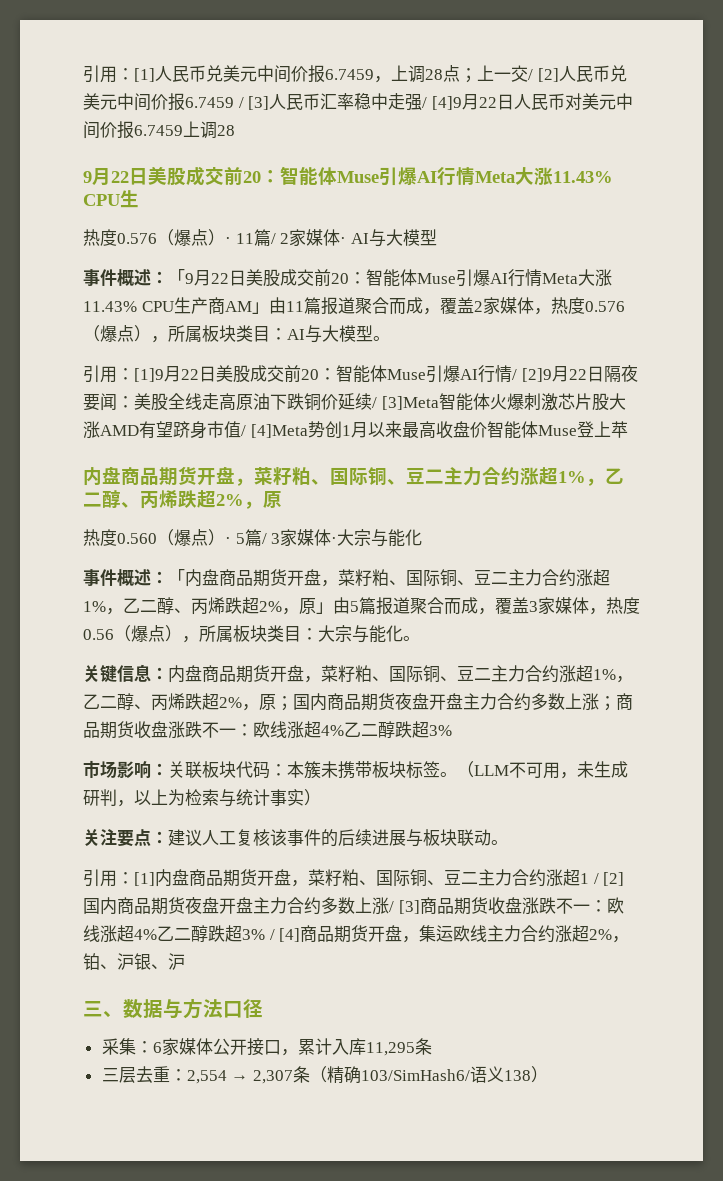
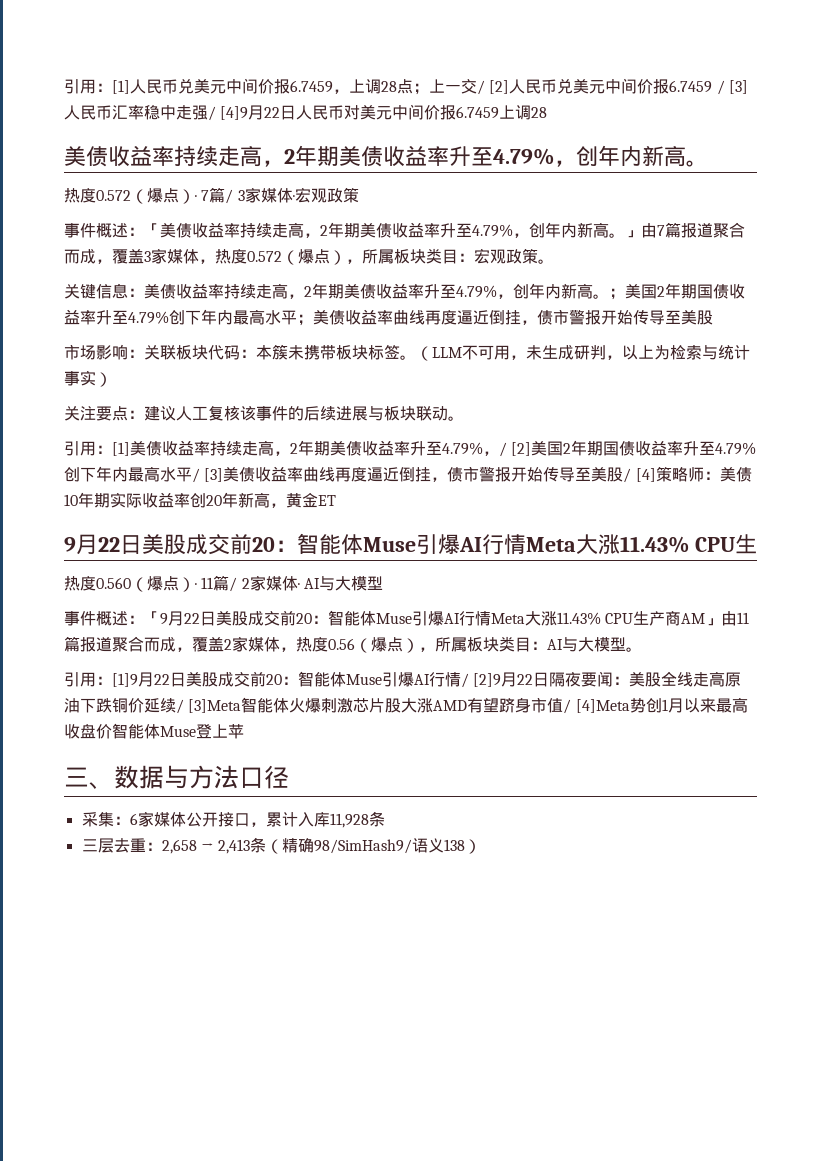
  引用：[1]人民币兑美元中间价报6.7459，上调28点；上一交/ [2]人民币兑美元中间价报6.7459 / [3]人民币汇率稳中走强/ [4]9月22日人民币对美元中间价报6.7459上调28
+ 美债收益率持续走高，2年期美债收益率升至4.79%，创年内新高。
+ 热度0.572（爆点）· 7篇/ 3家媒体·宏观政策
+ 事件概述：「美债收益率持续走高，2年期美债收益率升至4.79%，创年内新高。」由7篇报道聚合而成，覆盖3家媒体，热度0.572（爆点），所属板块类目：宏观政策。
+ 关键信息：美债收益率持续走高，2年期美债收益率升至4.79%，创年内新高。；美国2年期国债收益率升至4.79%创下年内最高水平；美债收益率曲线再度逼近倒挂，债市警报开始传导至美股
+ 市场影响：关联板块代码：本簇未携带板块标签。（LLM不可用，未生成研判，以上为检索与统计事实）
+ 关注要点：建议人工复核该事件的后续进展与板块联动。
+ 引用：[1]美债收益率持续走高，2年期美债收益率升至4.79%，/ [2]美国2年期国债收益率升至4.79%创下年内最高水平/ [3]美债收益率曲线再度逼近倒挂，债市警报开始传导至美股/ [4]策略师：美债10年期实际收益率创20年新高，黄金ET
- 热度0.576（爆点）· 11篇/ 2家媒体· AI与大模型
+ 热度0.560（爆点）· 11篇/ 2家媒体· AI与大模型
- 事件概述：「9月22日美股成交前20：智能体Muse引爆AI行情Meta大涨11.43% CPU生产商AM」由11篇报道聚合而成，覆盖2家媒体，热度0.576（爆点），所属板块类目：AI与大模型。
+ 事件概述：「9月22日美股成交前20：智能体Muse引爆AI行情Meta大涨11.43% CPU生产商AM」由11篇报道聚合而成，覆盖2家媒体，热度0.56（爆点），所属板块类目：AI与大模型。
  引用：[1]9月22日美股成交前20：智能体Muse引爆AI行情/ [2]9月22日隔夜要闻：美股全线走高原油下跌铜价延续/ [3]Meta智能体火爆刺激芯片股大涨AMD有望跻身市值/ [4]Meta势创1月以来最高收盘价智能体Muse登上苹
- 内盘商品期货开盘，菜籽粕、国际铜、豆二主力合约涨超1%，乙二醇、丙烯跌超2%，原
- 热度0.560（爆点）· 5篇/ 3家媒体·大宗与能化
- 事件概述：「内盘商品期货开盘，菜籽粕、国际铜、豆二主力合约涨超1%，乙二醇、丙烯跌超2%，原」由5篇报道聚合而成，覆盖3家媒体，热度0.56（爆点），所属板块类目：大宗与能化。
- 关键信息：内盘商品期货开盘，菜籽粕、国际铜、豆二主力合约涨超1%，乙二醇、丙烯跌超2%，原；国内商品期货夜盘开盘主力合约多数上涨；商品期货收盘涨跌不一：欧线涨超4%乙二醇跌超3%
- 市场影响：关联板块代码：本簇未携带板块标签。（LLM不可用，未生成研判，以上为检索与统计事实）
- 关注要点：建议人工复核该事件的后续进展与板块联动。
- 引用：[1]内盘商品期货开盘，菜籽粕、国际铜、豆二主力合约涨超1 / [2]国内商品期货夜盘开盘主力合约多数上涨/ [3]商品期货收盘涨跌不一：欧线涨超4%乙二醇跌超3% / [4]商品期货开盘，集运欧线主力合约涨超2%，铂、沪银、沪
- 采集：6家媒体公开接口，累计入库11,295条
+ 采集：6家媒体公开接口，累计入库11,928条
- 三层去重：2,554 → 2,307条（精确103/SimHash6/语义138）
+ 三层去重：2,658 → 2,413条（精确98/SimHash9/语义138）

